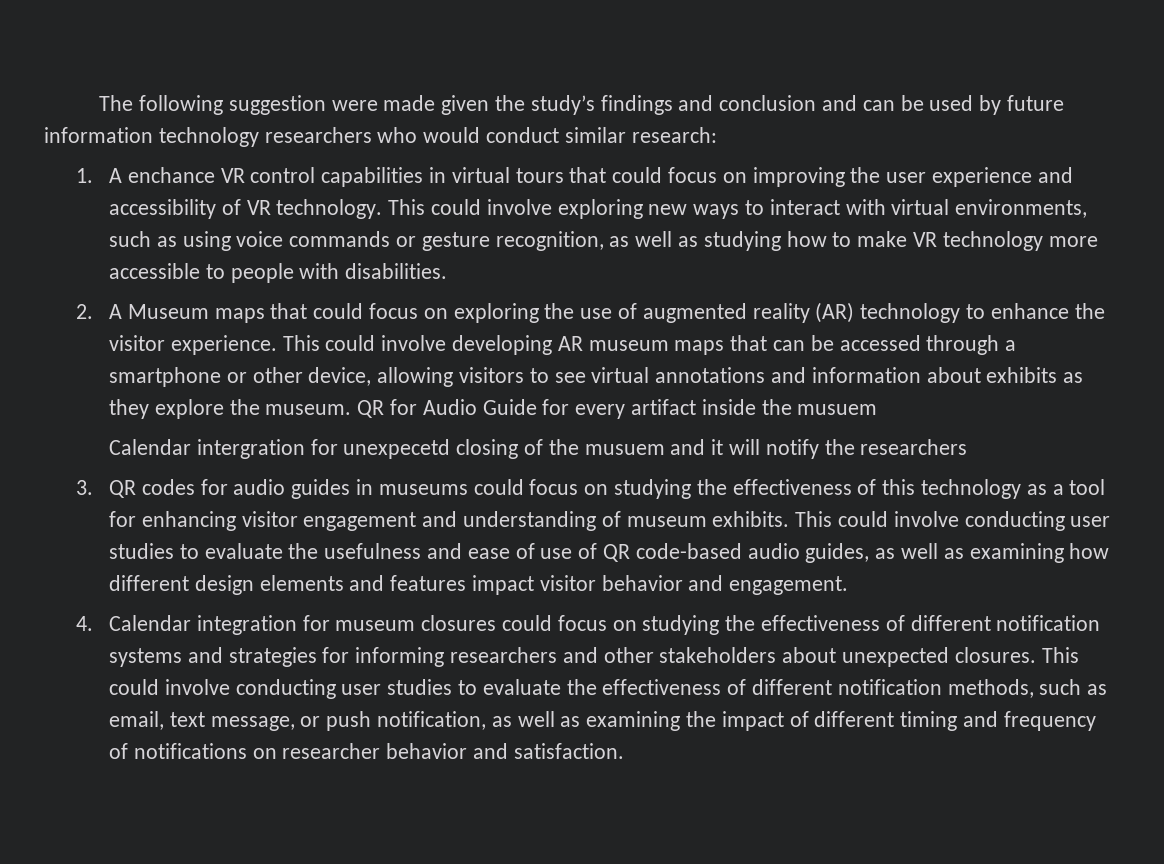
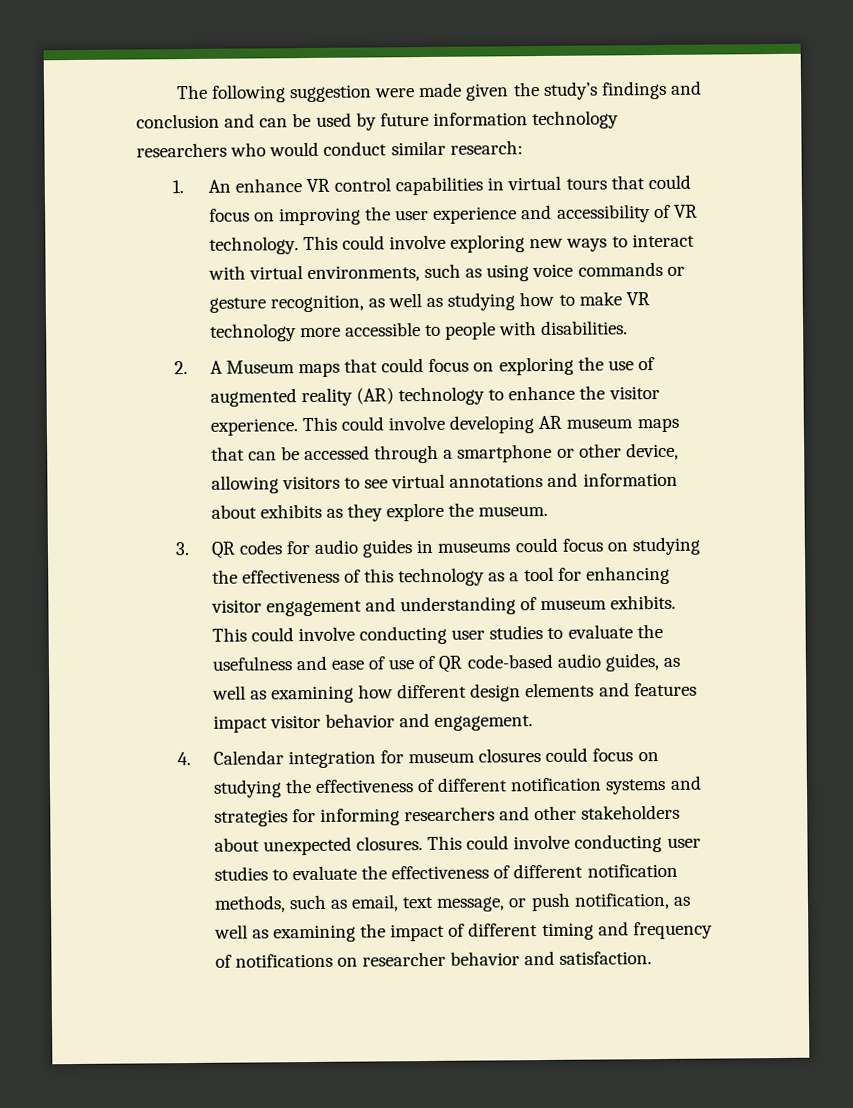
- 1. A enchance VR control capabilities in virtual tours that could focus on improving the user experience and accessibility of VR technology.
+ 1. An enhance VR control capabilities in virtual tours that could focus on improving the user experience and accessibility of VR technology.
- QR for Audio Guide for every artifact inside the musuem
- Calendar intergration for unexpecetd closing of the musuem and it will notify the researchers

